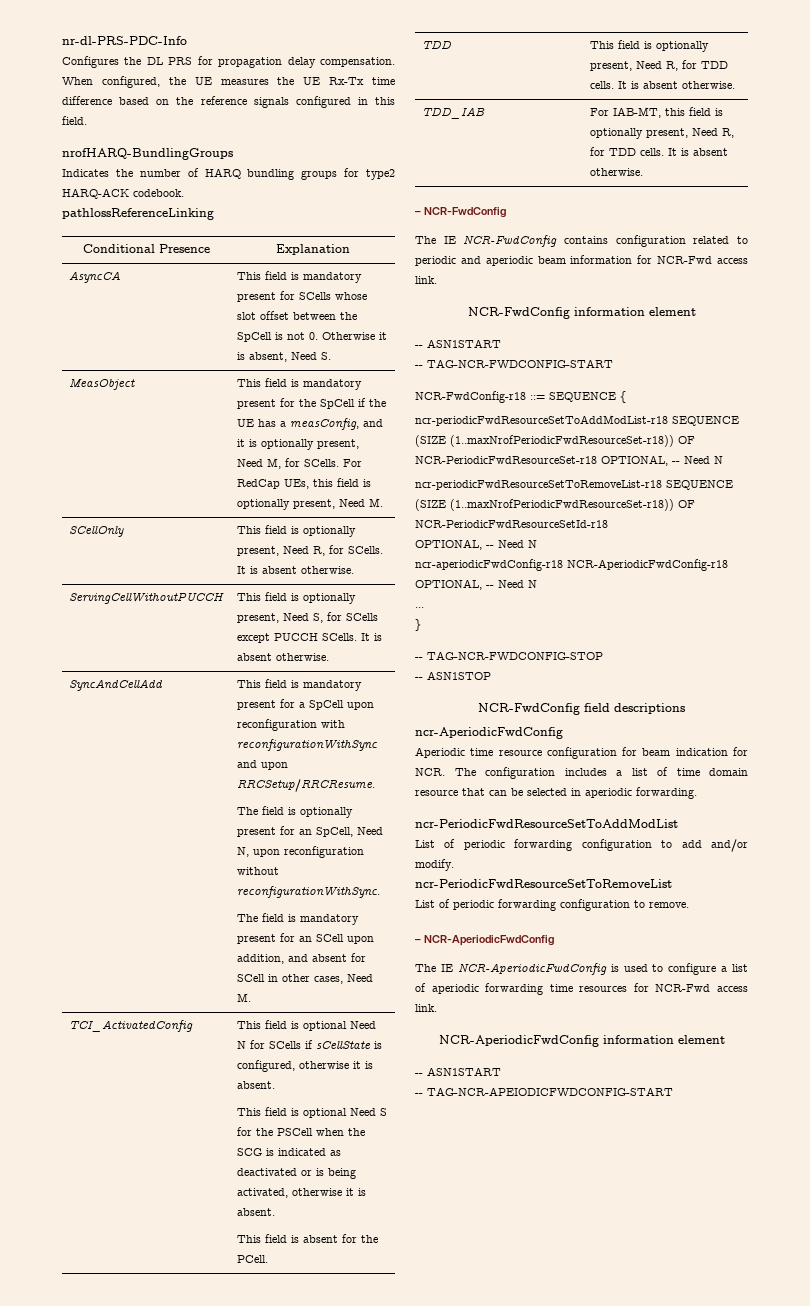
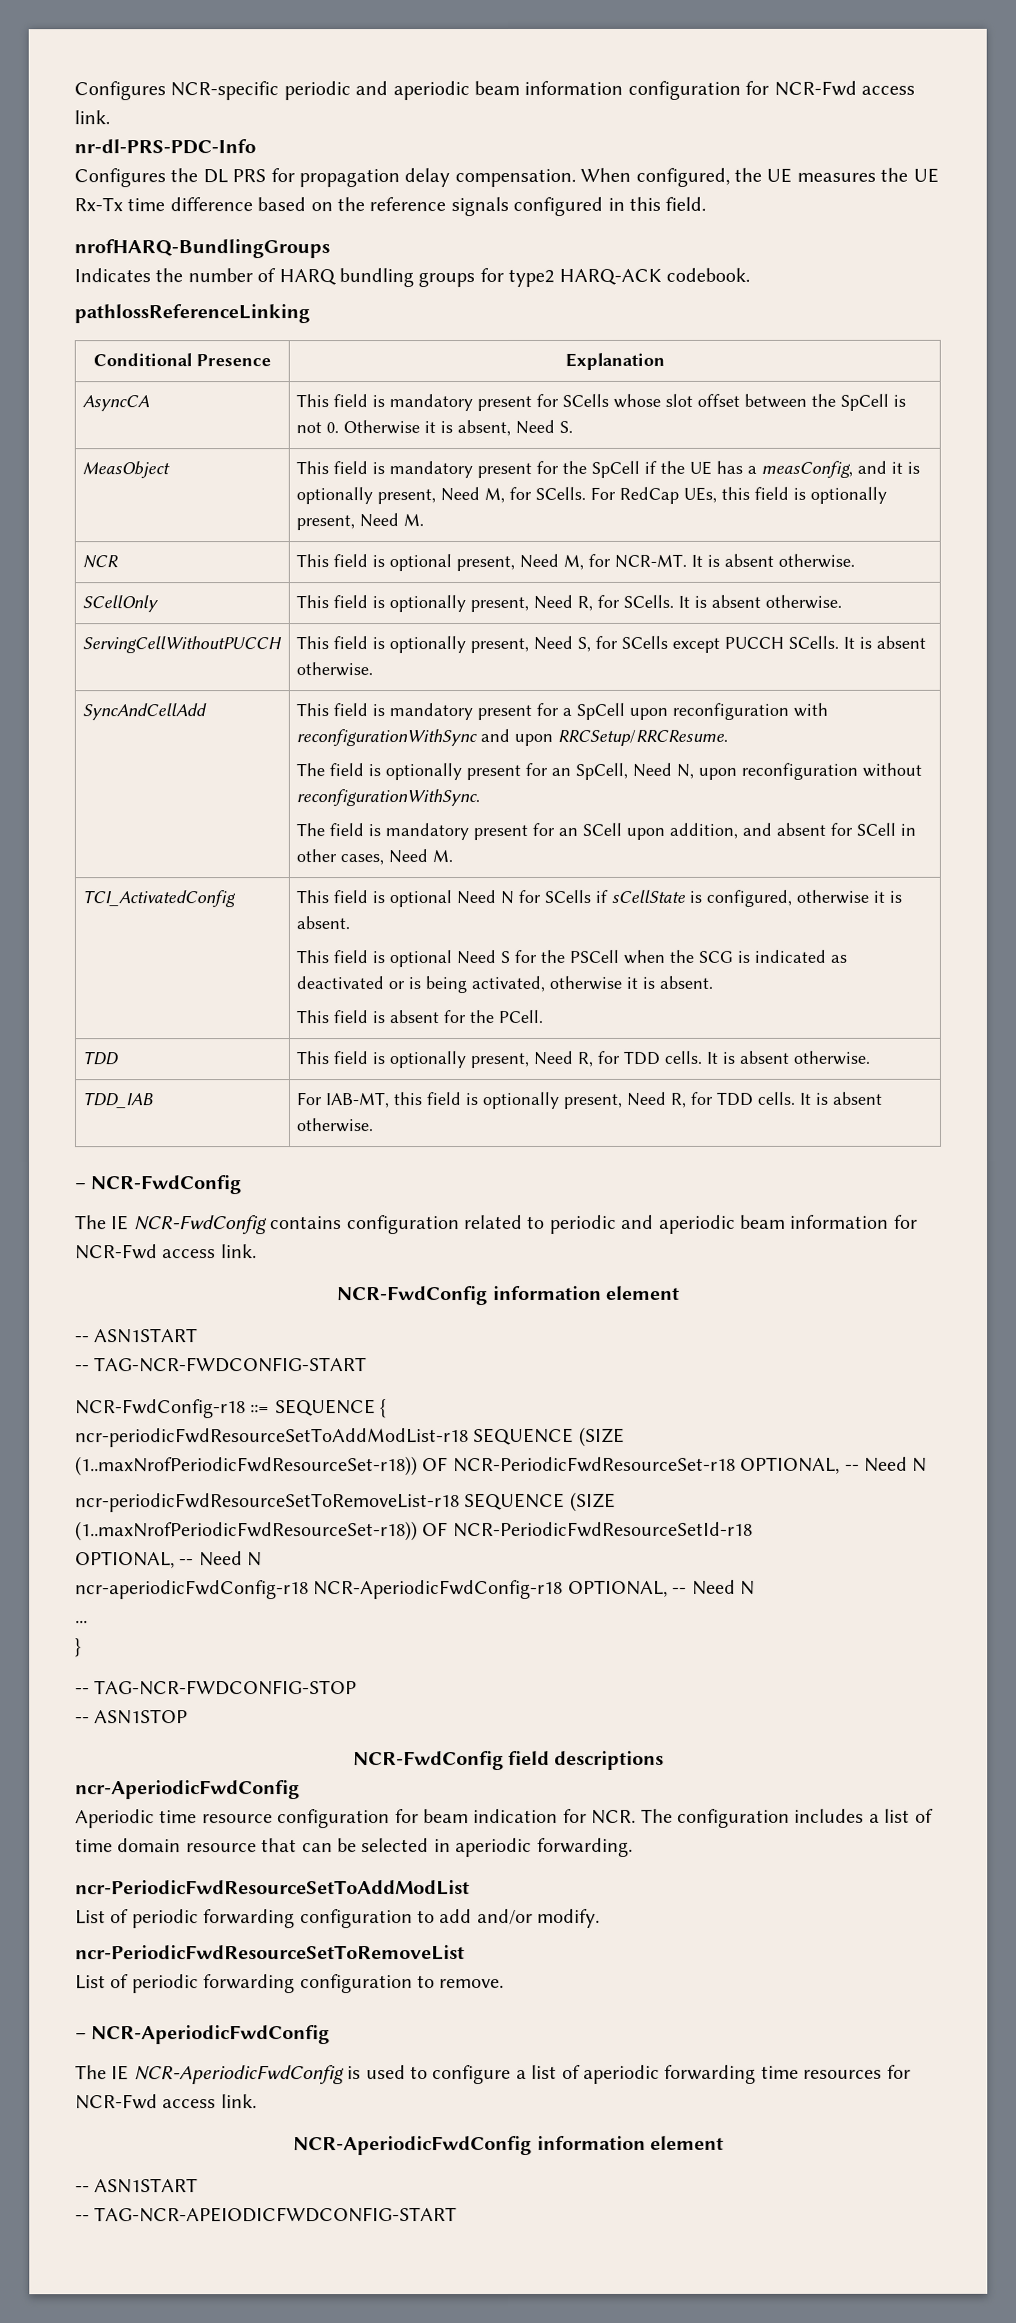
+ Configures NCR-specific periodic and aperiodic beam information configuration for NCR-Fwd access link.
+ NCR | This field is optional present, Need M, for NCR-MT. It is absent otherwise.

